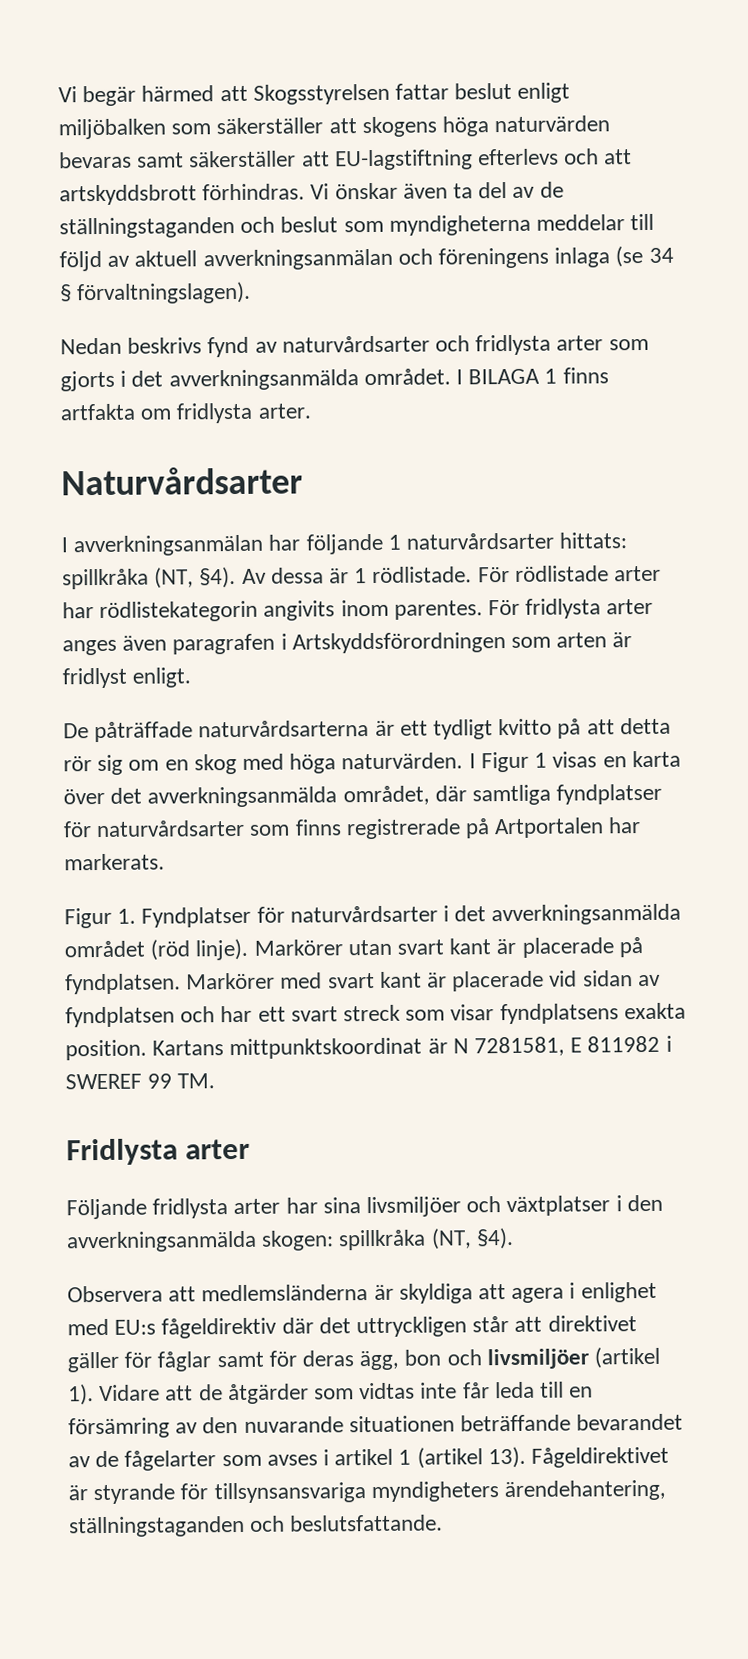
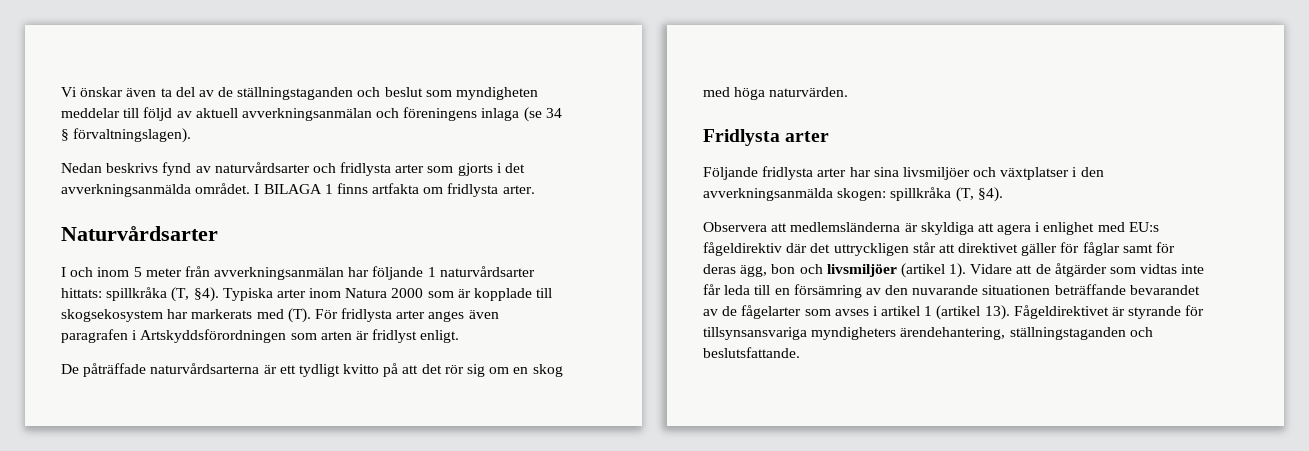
- Vi begär härmed att Skogsstyrelsen fattar beslut enligt miljöbalken som säkerställer att skogens höga naturvärden bevaras samt säkerställer att EU-lagstiftning efterlevs och att artskyddsbrott förhindras. Vi önskar även ta del av de ställningstaganden och beslut som myndigheterna meddelar till följd av aktuell avverkningsanmälan och föreningens inlaga (se 34 § förvaltningslagen).
+ Vi önskar även ta del av de ställningstaganden och beslut som myndigheten meddelar till följd av aktuell avverkningsanmälan och föreningens inlaga (se 34 § förvaltningslagen).
- I avverkningsanmälan har följande 1 naturvårdsarter hittats: spillkråka (NT, §4). Av dessa är 1 rödlistade. För rödlistade arter har rödlistekategorin angivits inom parentes. För fridlysta arter anges även paragrafen i Artskyddsförordningen som arten är fridlyst enligt.
+ I och inom 5 meter från avverkningsanmälan har följande 1 naturvårdsarter hittats: spillkråka (T, §4). Typiska arter inom Natura 2000 som är kopplade till skogsekosystem har markerats med (T). För fridlysta arter anges även paragrafen i Artskyddsförordningen som arten är fridlyst enligt.
- De påträffade naturvårdsarterna är ett tydligt kvitto på att detta rör sig om en skog med höga naturvärden. I Figur 1 visas en karta över det avverkningsanmälda området, där samtliga fyndplatser för naturvårdsarter som finns registrerade på Artportalen har markerats.
- Figur 1. Fyndplatser för naturvårdsarter i det avverkningsanmälda området (röd linje). Markörer utan svart kant är placerade på fyndplatsen. Markörer med svart kant är placerade vid sidan av fyndplatsen och har ett svart streck som visar fyndplatsens exakta position. Kartans mittpunktskoordinat är N 7281581, E 811982 i SWEREF 99 TM.
+ De påträffade naturvårdsarterna är ett tydligt kvitto på att det rör sig om en skog med höga naturvärden.
- Följande fridlysta arter har sina livsmiljöer och växtplatser i den avverkningsanmälda skogen: spillkråka (NT, §4).
+ Följande fridlysta arter har sina livsmiljöer och växtplatser i den avverkningsanmälda skogen: spillkråka (T, §4).

